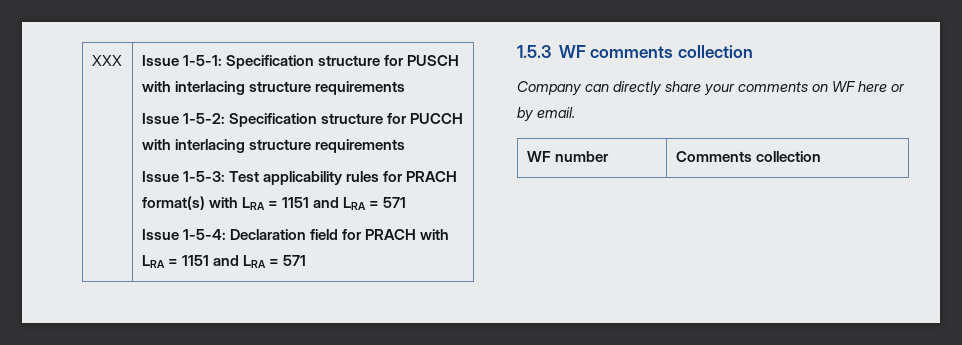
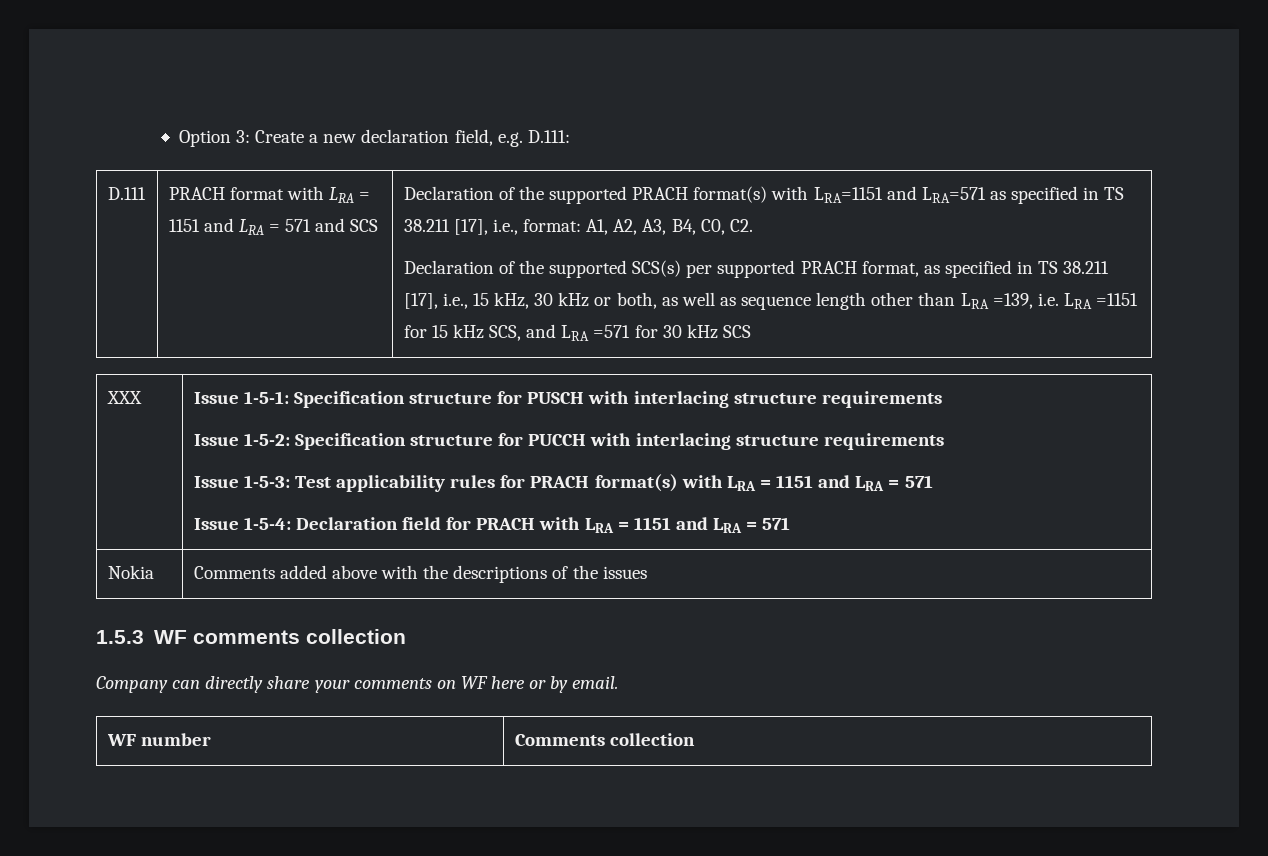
+ Option 3: Create a new declaration field, e.g. D.111:
+ D.111 | PRACH format with LRA = 1151 and LRA = 571 and SCS | Declaration of the supported PRACH format(s) with LRA=1151 and LRA=571 as specified in TS 38.211 [17], i.e., format: A1, A2, A3, B4, C0, C2.
+ Declaration of the supported SCS(s) per supported PRACH format, as specified in TS 38.211 [17], i.e., 15 kHz, 30 kHz or both, as well as sequence length other than LRA =139, i.e. LRA =1151 for 15 kHz SCS, and LRA =571 for 30 kHz SCS
+ Nokia | Comments added above with the descriptions of the issues

